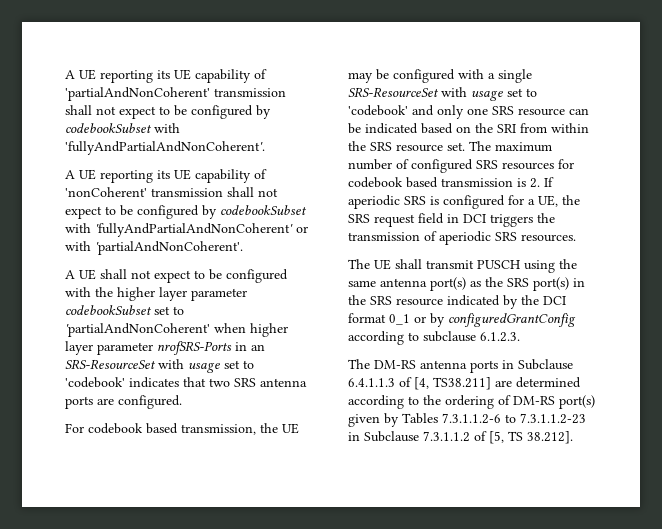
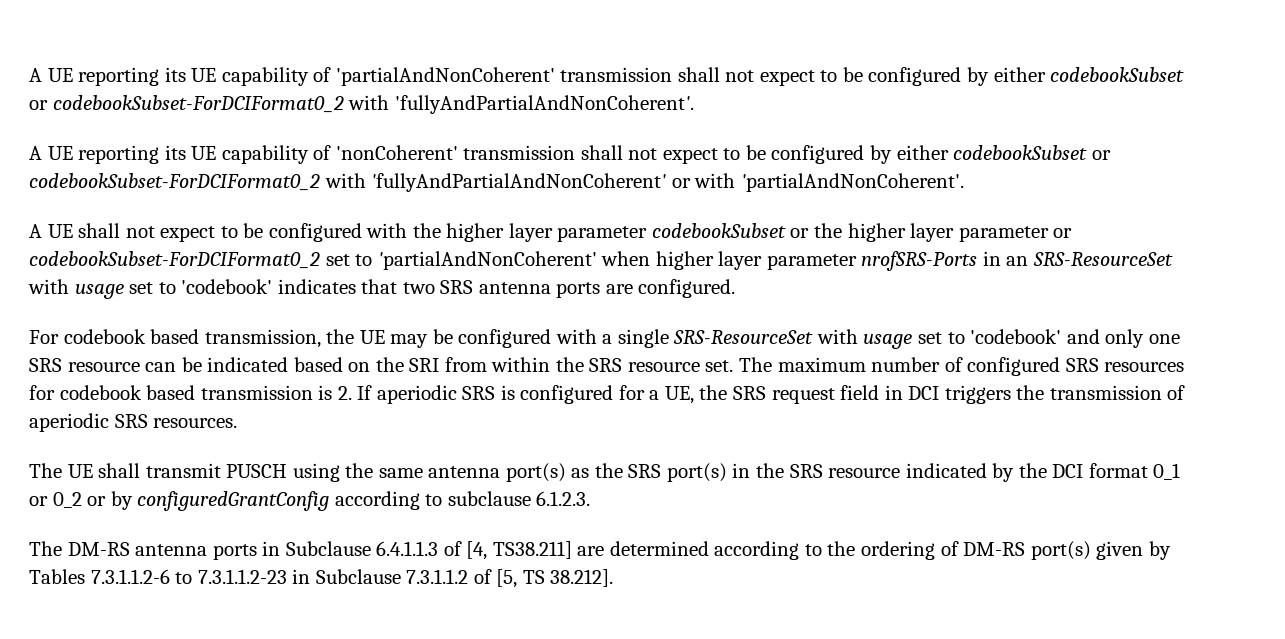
- A UE reporting its UE capability of 'partialAndNonCoherent' transmission shall not expect to be configured by codebookSubset with 'fullyAndPartialAndNonCoherent'.
+ A UE reporting its UE capability of 'partialAndNonCoherent' transmission shall not expect to be configured by either codebookSubset or codebookSubset-ForDCIFormat0_2 with 'fullyAndPartialAndNonCoherent'.
- A UE reporting its UE capability of 'nonCoherent' transmission shall not expect to be configured by codebookSubset with 'fullyAndPartialAndNonCoherent' or with 'partialAndNonCoherent'.
+ A UE reporting its UE capability of 'nonCoherent' transmission shall not expect to be configured by either codebookSubset or codebookSubset-ForDCIFormat0_2 with 'fullyAndPartialAndNonCoherent' or with 'partialAndNonCoherent'.
- A UE shall not expect to be configured with the higher layer parameter codebookSubset set to 'partialAndNonCoherent' when higher layer parameter nrofSRS-Ports in an SRS-ResourceSet with usage set to 'codebook' indicates that two SRS antenna ports are configured.
+ A UE shall not expect to be configured with the higher layer parameter codebookSubset or the higher layer parameter or codebookSubset-ForDCIFormat0_2 set to 'partialAndNonCoherent' when higher layer parameter nrofSRS-Ports in an SRS-ResourceSet with usage set to 'codebook' indicates that two SRS antenna ports are configured.
- The UE shall transmit PUSCH using the same antenna port(s) as the SRS port(s) in the SRS resource indicated by the DCI format 0_1 or by configuredGrantConfig according to subclause 6.1.2.3.
+ The UE shall transmit PUSCH using the same antenna port(s) as the SRS port(s) in the SRS resource indicated by the DCI format 0_1 or 0_2 or by configuredGrantConfig according to subclause 6.1.2.3.

